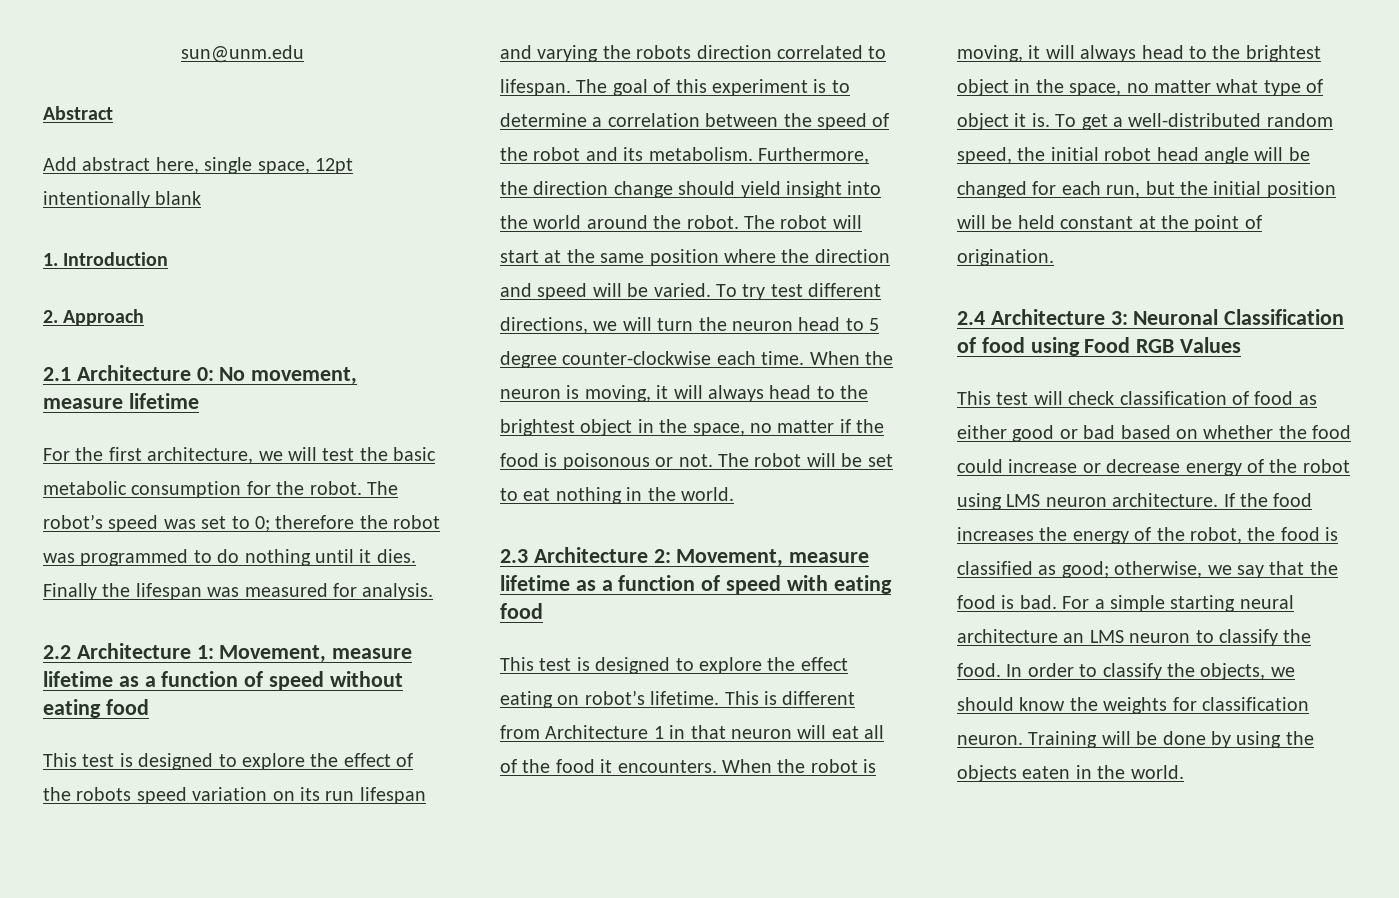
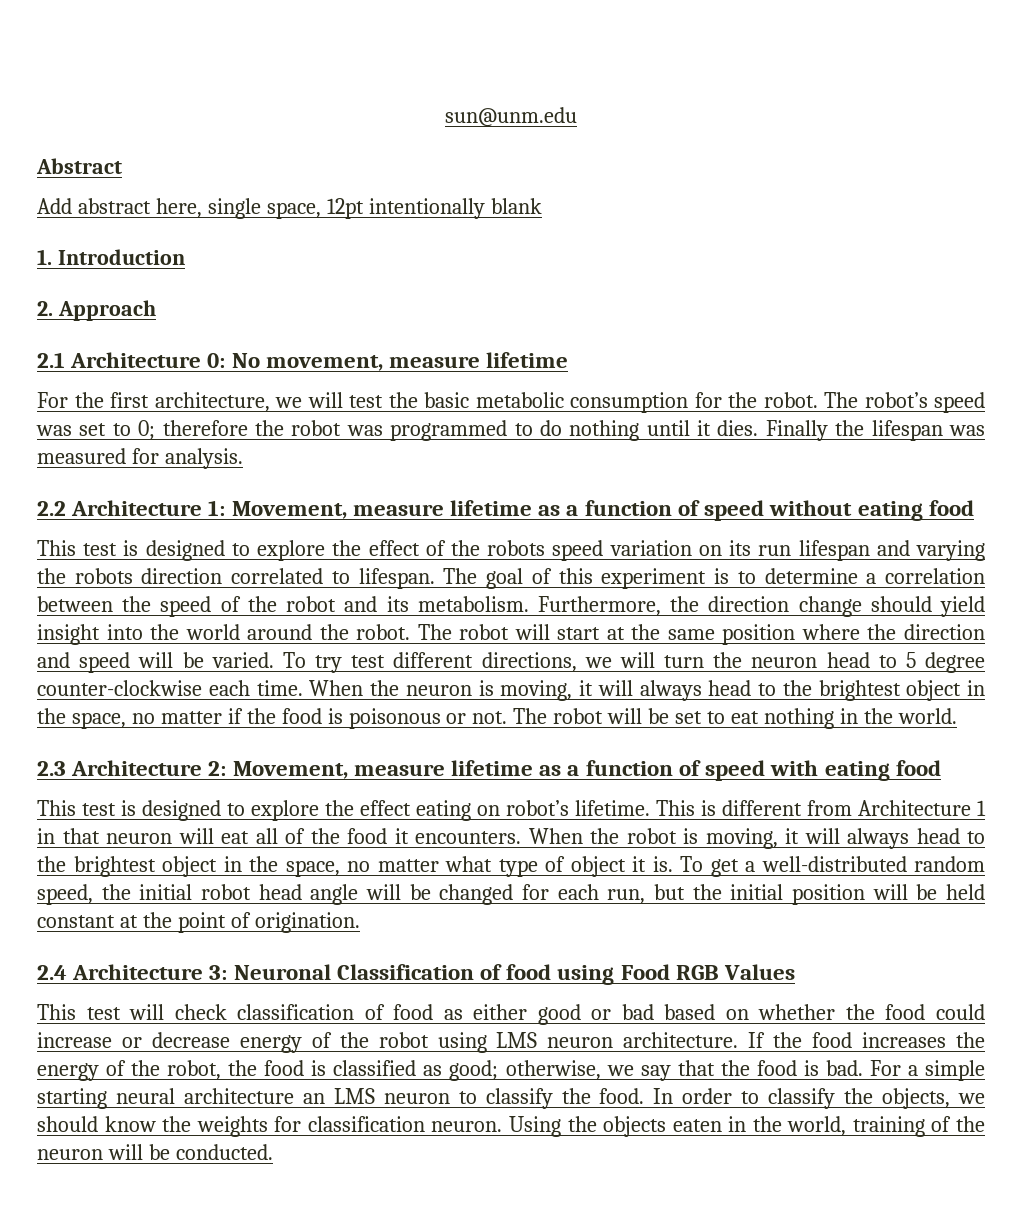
- Training will be done by using the objects eaten in the world.
+ Using the objects eaten in the world, training of the neuron will be conducted.

